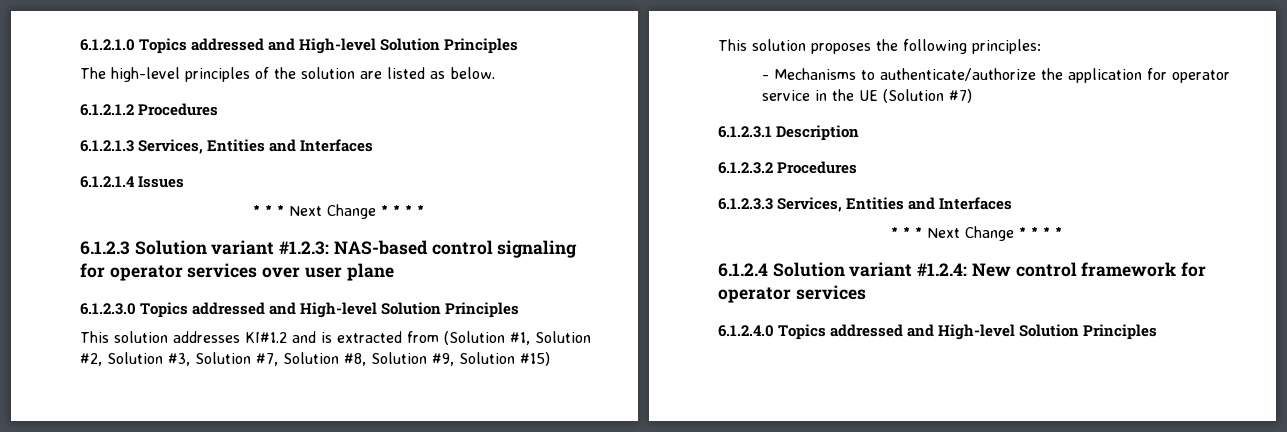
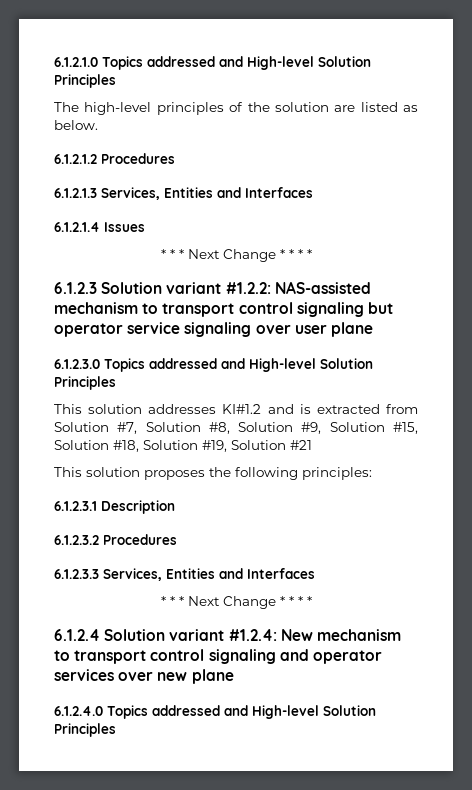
- 6.1.2.3 Solution variant #1.2.3: NAS-based control signaling for operator services over user plane
+ 6.1.2.3 Solution variant #1.2.2: NAS-assisted mechanism to transport control signaling but operator service signaling over user plane
- This solution addresses KI#1.2 and is extracted from (Solution #1, Solution #2, Solution #3, Solution #7, Solution #8, Solution #9, Solution #15)
+ This solution addresses KI#1.2 and is extracted from Solution #7, Solution #8, Solution #9, Solution #15, Solution #18, Solution #19, Solution #21
- - Mechanisms to authenticate/authorize the application for operator service in the UE (Solution #7)
- 6.1.2.4 Solution variant #1.2.4: New control framework for operator services
+ 6.1.2.4 Solution variant #1.2.4: New mechanism to transport control signaling and operator services over new plane

